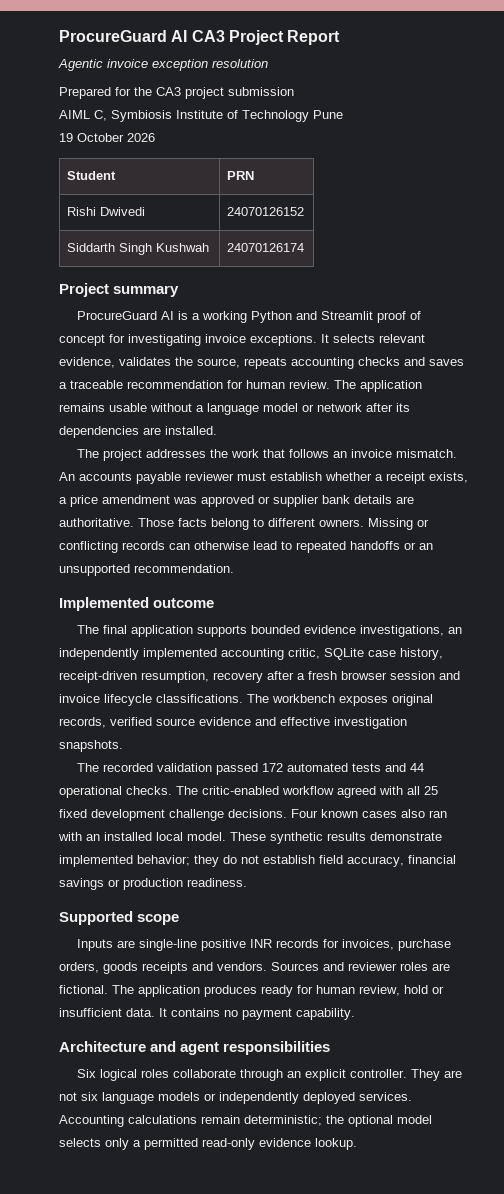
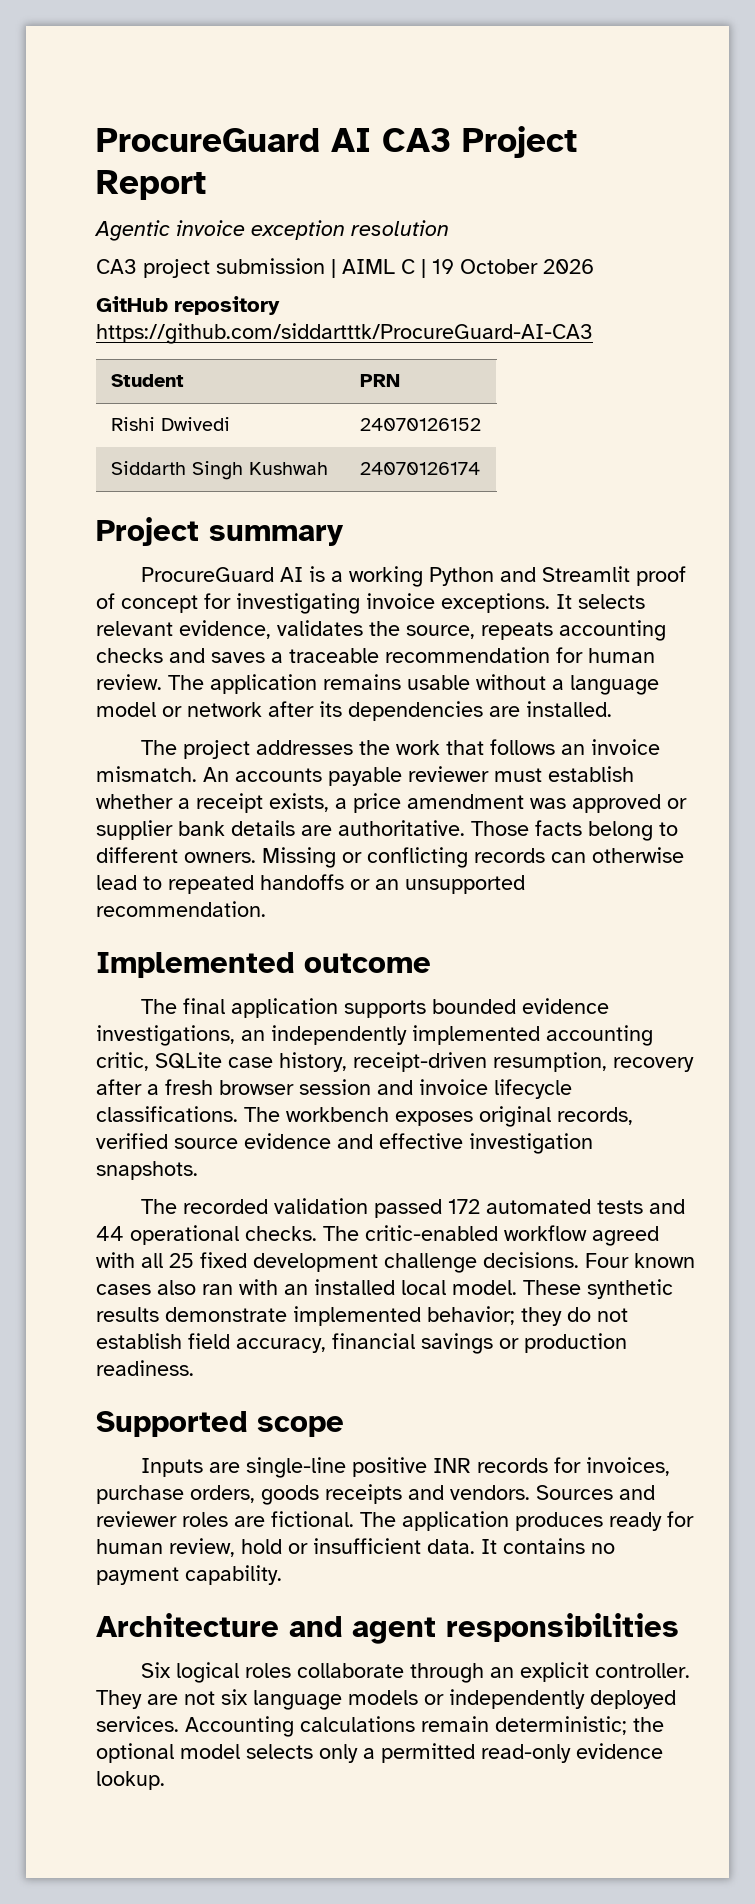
- Prepared for the CA3 project submission
- AIML C, Symbiosis Institute of Technology Pune
- 19 October 2026
+ CA3 project submission | AIML C | 19 October 2026
+ GitHub repository https://github.com/siddartttk/ProcureGuard-AI-CA3

